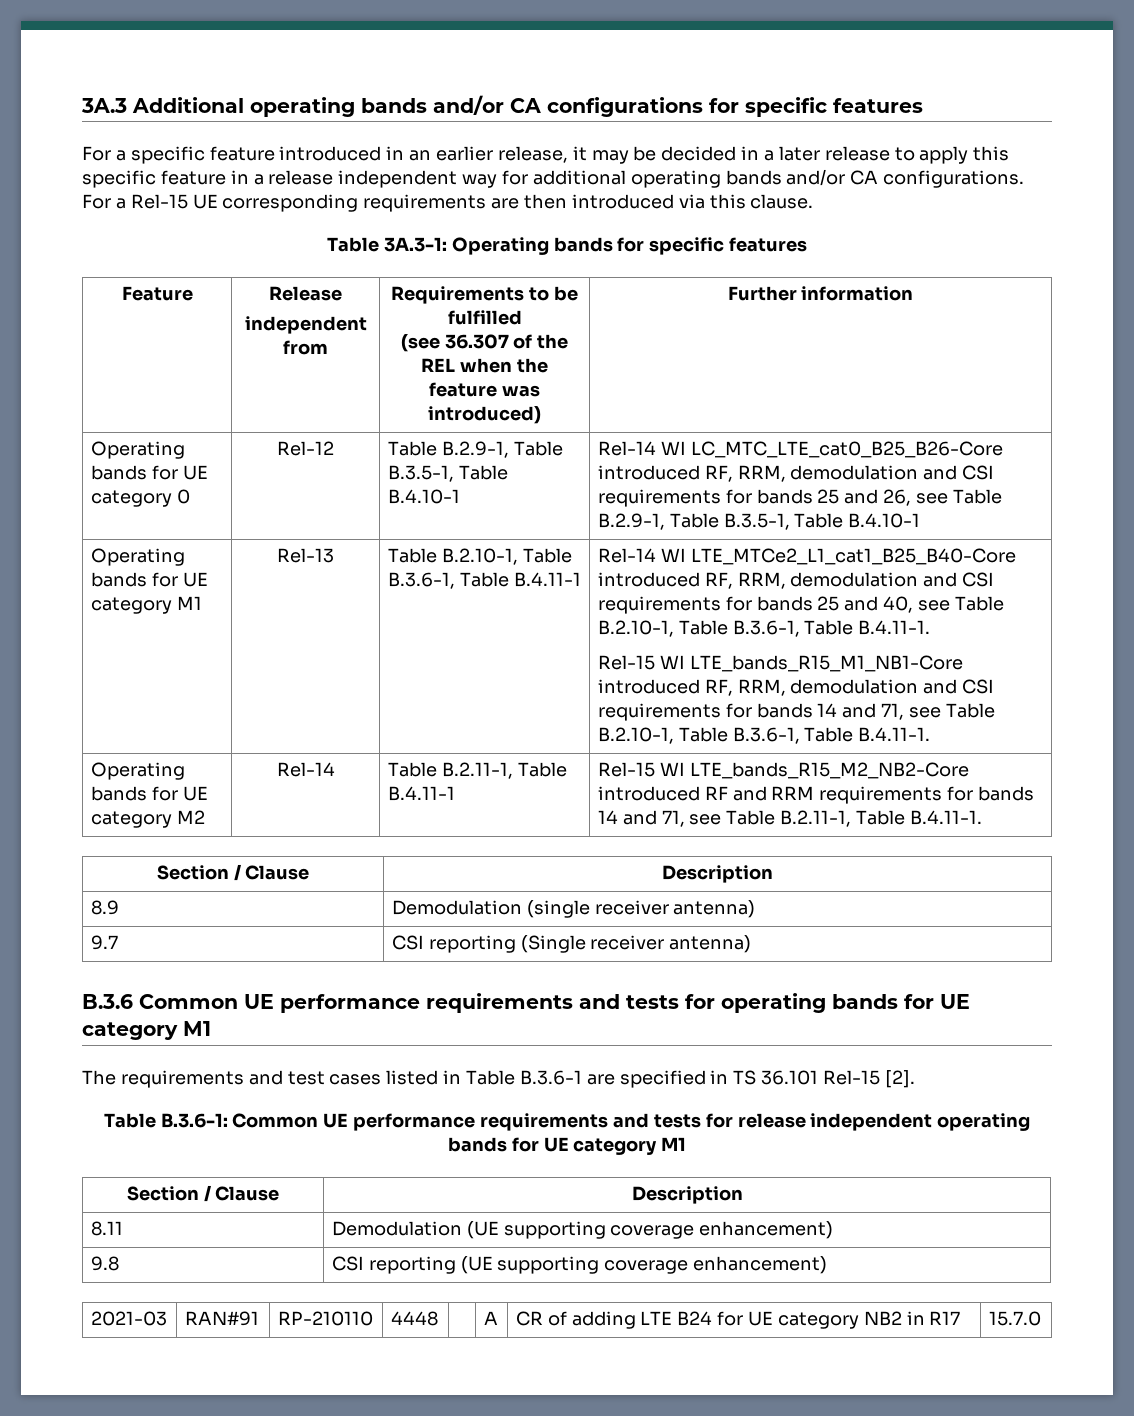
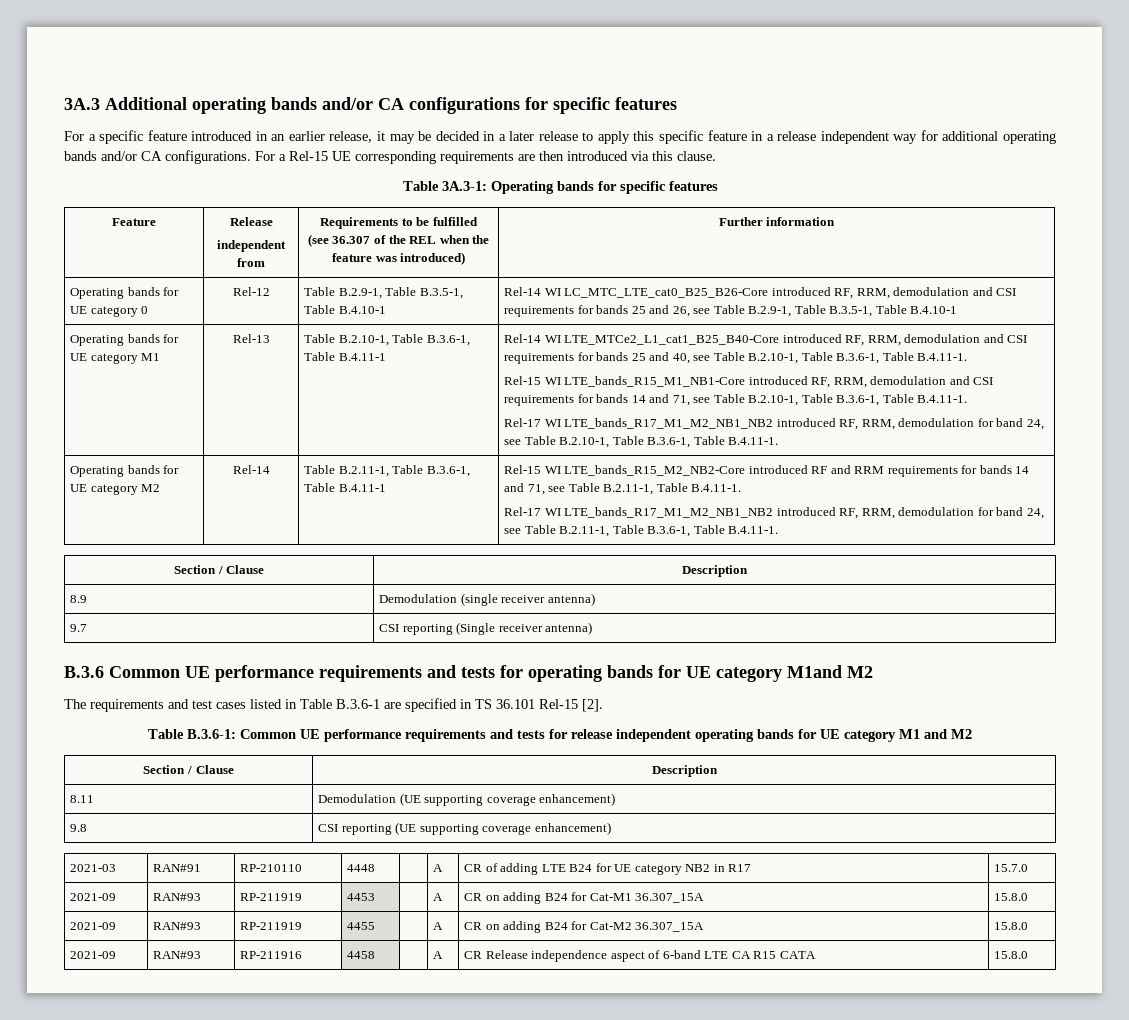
+ Rel-17 WI LTE_bands_R17_M1_M2_NB1_NB2 introduced RF, RRM, demodulation for band 24, see Table B.2.10-1, Table B.3.6-1, Table B.4.11-1.
- Table B.2.11-1, Table B.4.11-1
+ Table B.2.11-1, Table B.3.6-1, Table B.4.11-1
+ Rel-17 WI LTE_bands_R17_M1_M2_NB1_NB2 introduced RF, RRM, demodulation for band 24, see Table B.2.11-1, Table B.3.6-1, Table B.4.11-1.
- B.3.6 Common UE performance requirements and tests for operating bands for UE category M1
+ B.3.6 Common UE performance requirements and tests for operating bands for UE category M1and M2
- Table B.3.6-1: Common UE performance requirements and tests for release independent operating bands for UE category M1
+ Table B.3.6-1: Common UE performance requirements and tests for release independent operating bands for UE category M1 and M2
+ 2021-09 | RAN#93 | RP-211919 | 4453 | | A | CR on adding B24 for Cat-M1 36.307_15A | 15.8.0
+ 2021-09 | RAN#93 | RP-211919 | 4455 | | A | CR on adding B24 for Cat-M2 36.307_15A | 15.8.0
+ 2021-09 | RAN#93 | RP-211916 | 4458 | | A | CR Release independence aspect of 6-band LTE CA R15 CATA | 15.8.0

